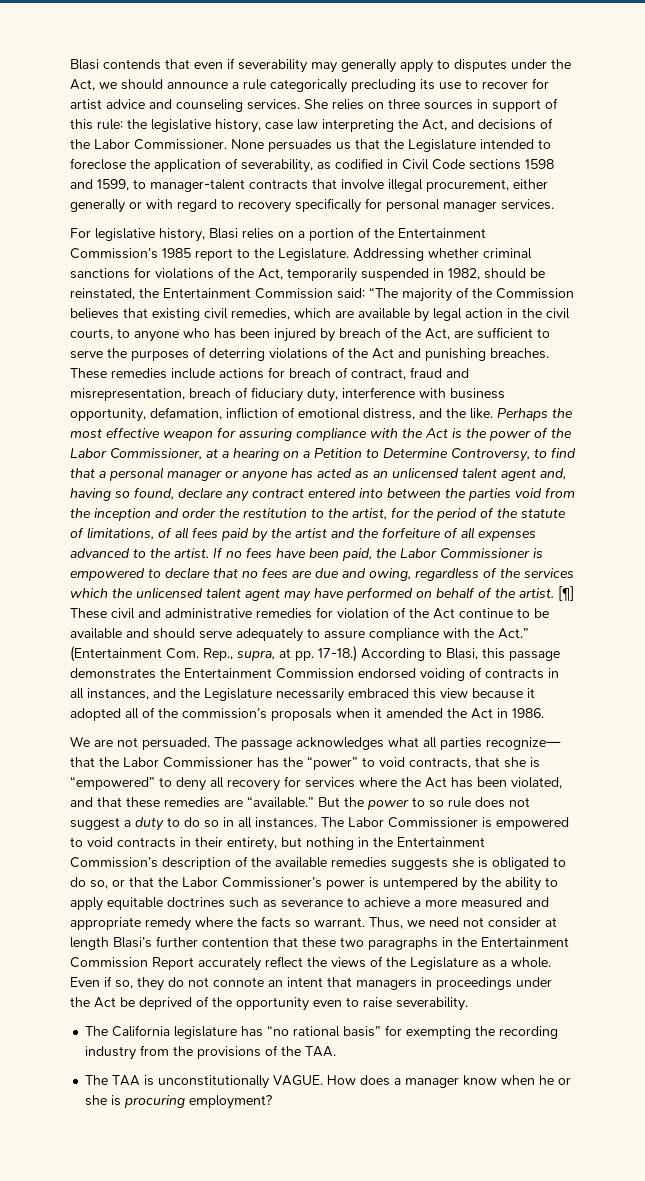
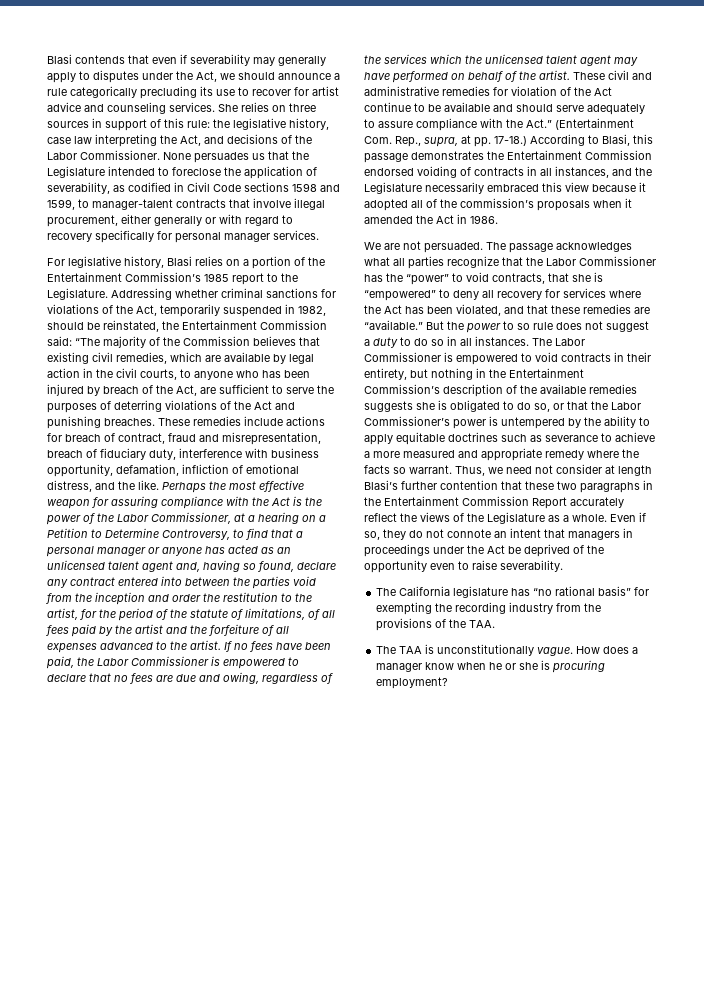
- [¶] These civil and administrative remedies for violation of the Act continue to be available and should serve adequately to assure compliance with the Act.” (Entertainment Com. Rep., supra, at pp. 17-18.)
+ These civil and administrative remedies for violation of the Act continue to be available and should serve adequately to assure compliance with the Act.” (Entertainment Com. Rep., supra, at pp. 17-18.)
- The passage acknowledges what all parties recognize— that the Labor Commissioner has the “power” to void contracts, that she is “empowered” to deny all recovery for services where the Act has been violated, and that these remedies are “available.”
+ The passage acknowledges what all parties recognize that the Labor Commissioner has the “power” to void contracts, that she is “empowered” to deny all recovery for services where the Act has been violated, and that these remedies are “available.”
- The TAA is unconstitutionally VAGUE.
+ The TAA is unconstitutionally vague.

